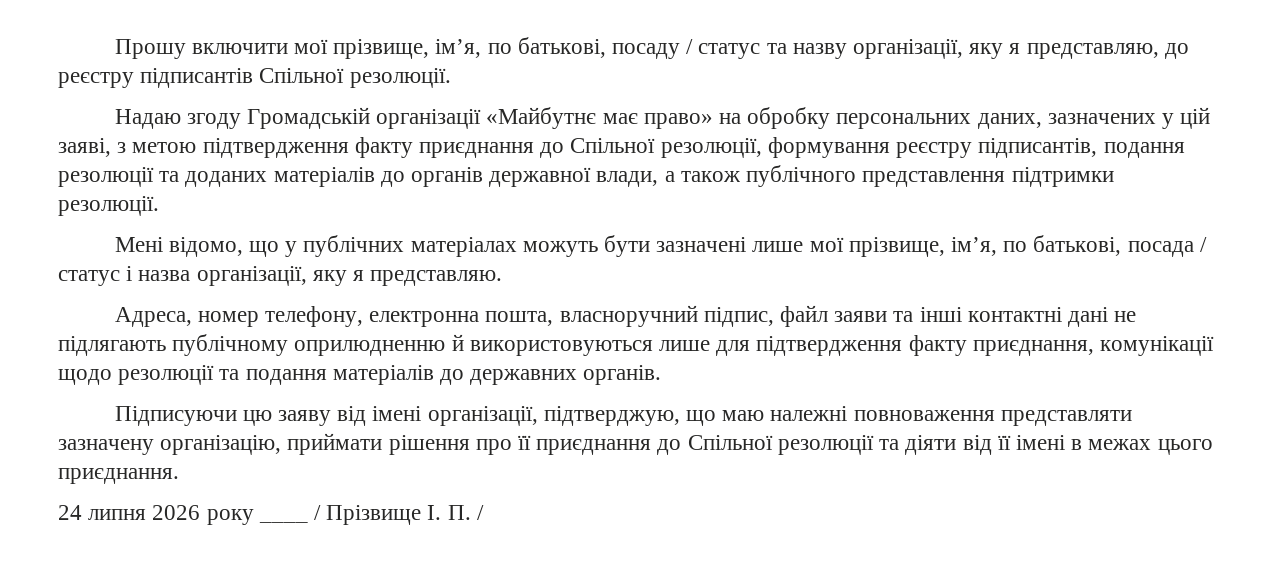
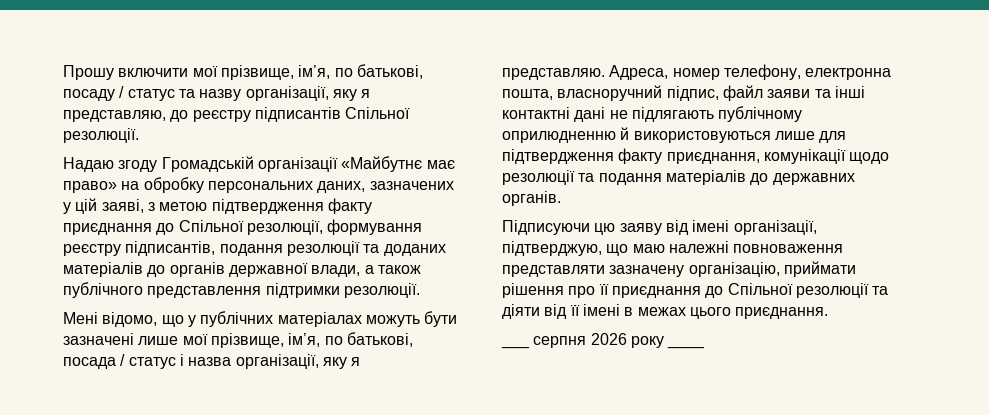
- Мені відомо, що у публічних матеріалах можуть бути зазначені лише мої прізвище, ім’я, по батькові, посада / статус і назва організації, яку я представляю.
- Адреса, номер телефону, електронна пошта, власноручний підпис, файл заяви та інші контактні дані не підлягають публічному оприлюдненню й використовуються лише для підтвердження факту приєднання, комунікації щодо резолюції та подання матеріалів до державних органів.
+ Мені відомо, що у публічних матеріалах можуть бути зазначені лише мої прізвище, ім’я, по батькові, посада / статус і назва організації, яку я представляю. Адреса, номер телефону, електронна пошта, власноручний підпис, файл заяви та інші контактні дані не підлягають публічному оприлюдненню й використовуються лише для підтвердження факту приєднання, комунікації щодо резолюції та подання матеріалів до державних органів.
- 24 липня 2026 року ____ / Прізвище І. П. /
+ ___ серпня 2026 року ____

